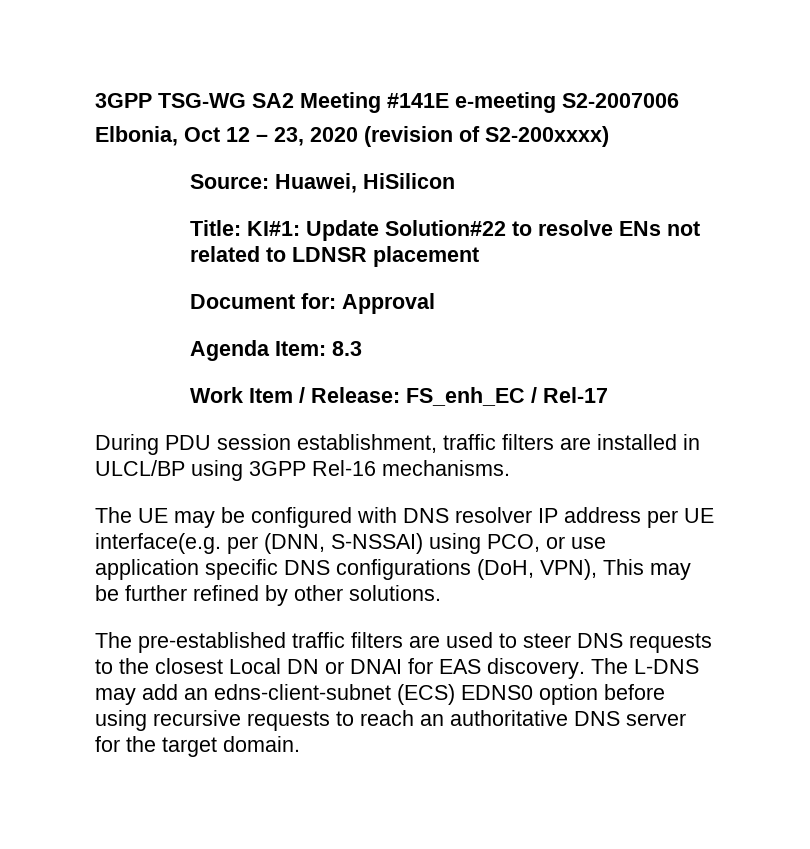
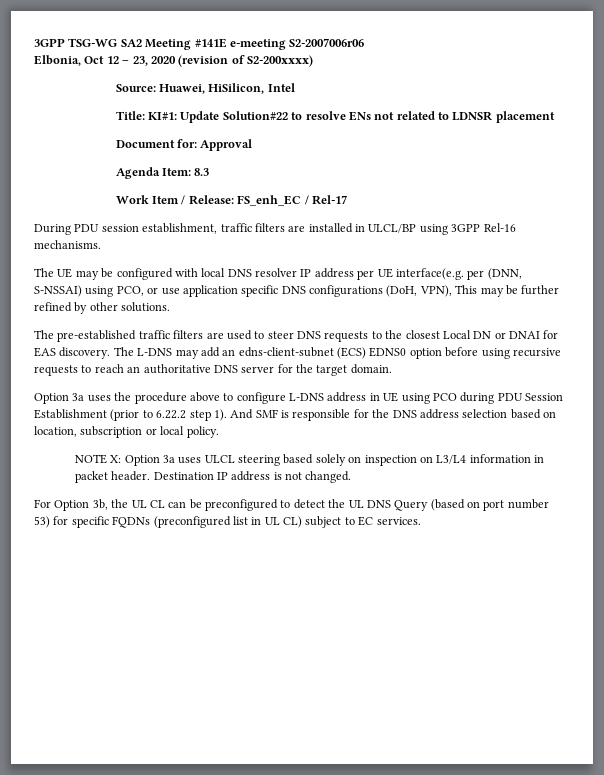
- 3GPP TSG-WG SA2 Meeting #141E e-meeting S2-2007006
+ 3GPP TSG-WG SA2 Meeting #141E e-meeting S2-2007006r06
- Source: Huawei, HiSilicon
+ Source: Huawei, HiSilicon, Intel
- The UE may be configured with DNS resolver IP address per UE interface(e.g. per (DNN, S-NSSAI) using PCO, or use application specific DNS configurations (DoH, VPN), This may be further refined by other solutions.
+ The UE may be configured with local DNS resolver IP address per UE interface(e.g. per (DNN, S-NSSAI) using PCO, or use application specific DNS configurations (DoH, VPN), This may be further refined by other solutions.
+ Option 3a uses the procedure above to configure L-DNS address in UE using PCO during PDU Session Establishment (prior to 6.22.2 step 1). And SMF is responsible for the DNS address selection based on location, subscription or local policy.
+ NOTE X: Option 3a uses ULCL steering based solely on inspection on L3/L4 information in packet header. Destination IP address is not changed.
+ For Option 3b, the UL CL can be preconfigured to detect the UL DNS Query (based on port number 53) for specific FQDNs (preconfigured list in UL CL) subject to EC services.

